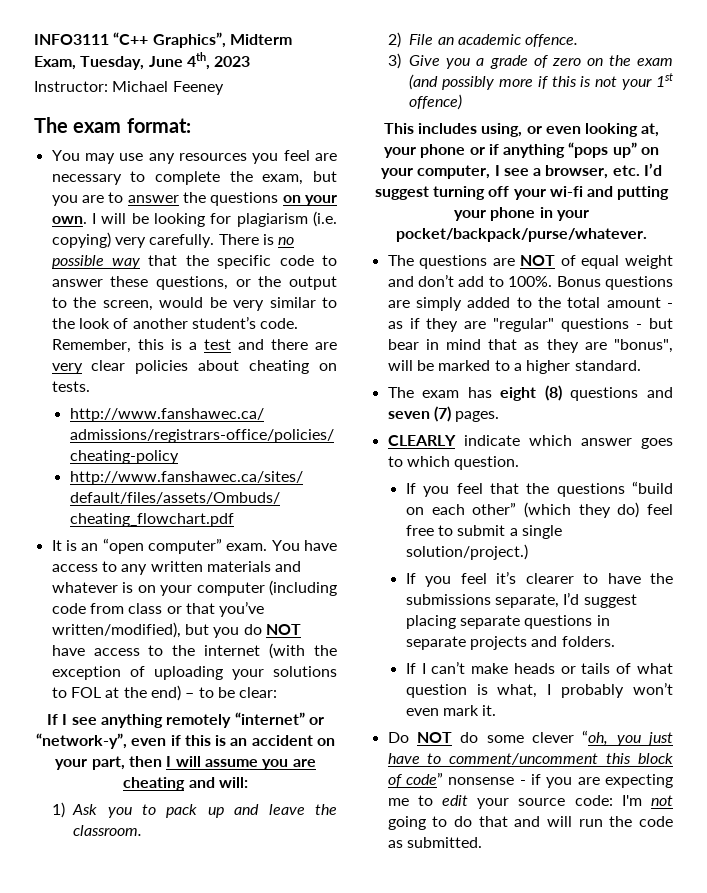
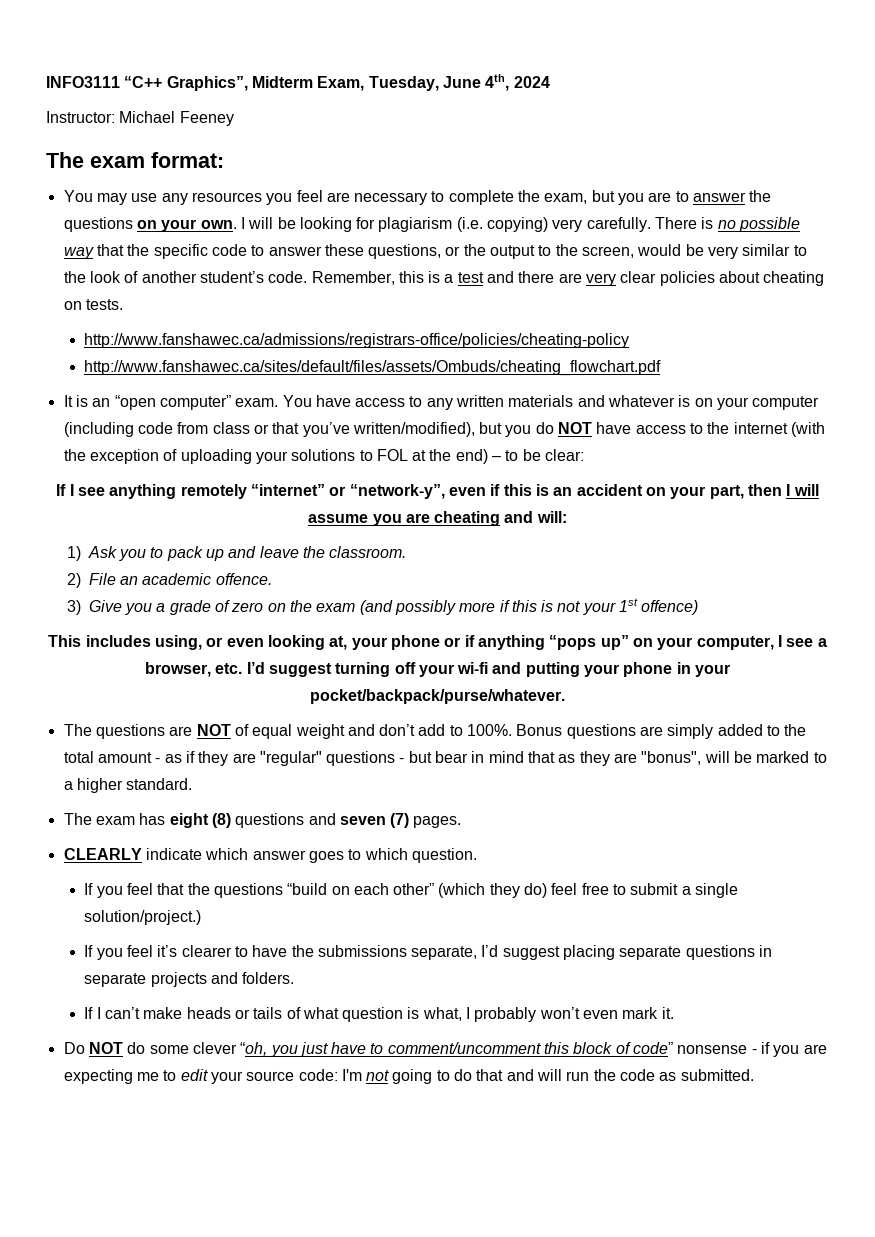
- INFO3111 “C++ Graphics”, Midterm Exam, Tuesday, June 4th, 2023
+ INFO3111 “C++ Graphics”, Midterm Exam, Tuesday, June 4th, 2024

